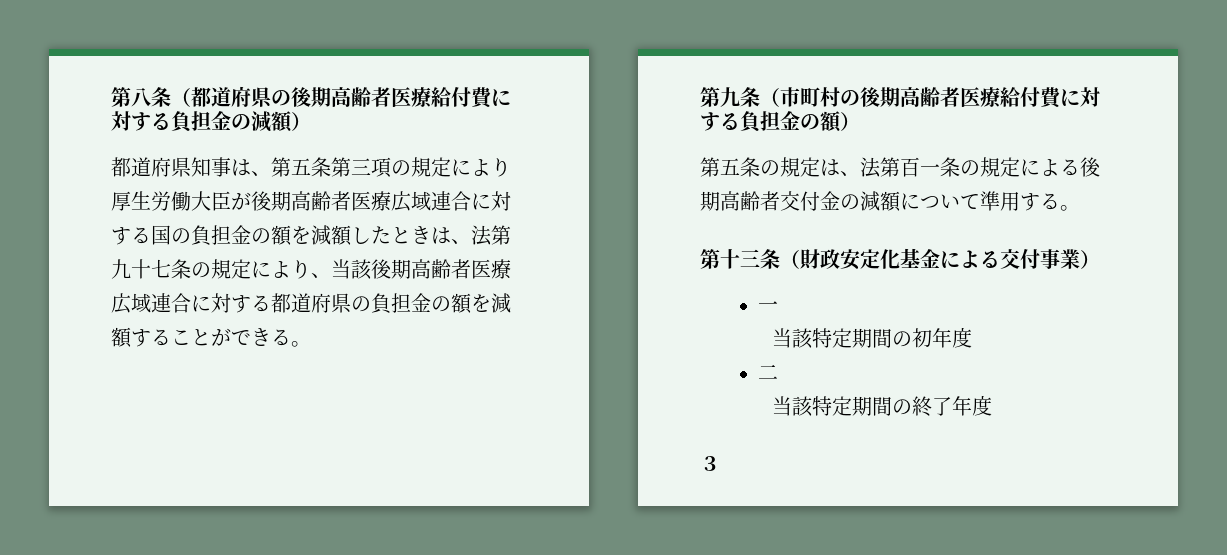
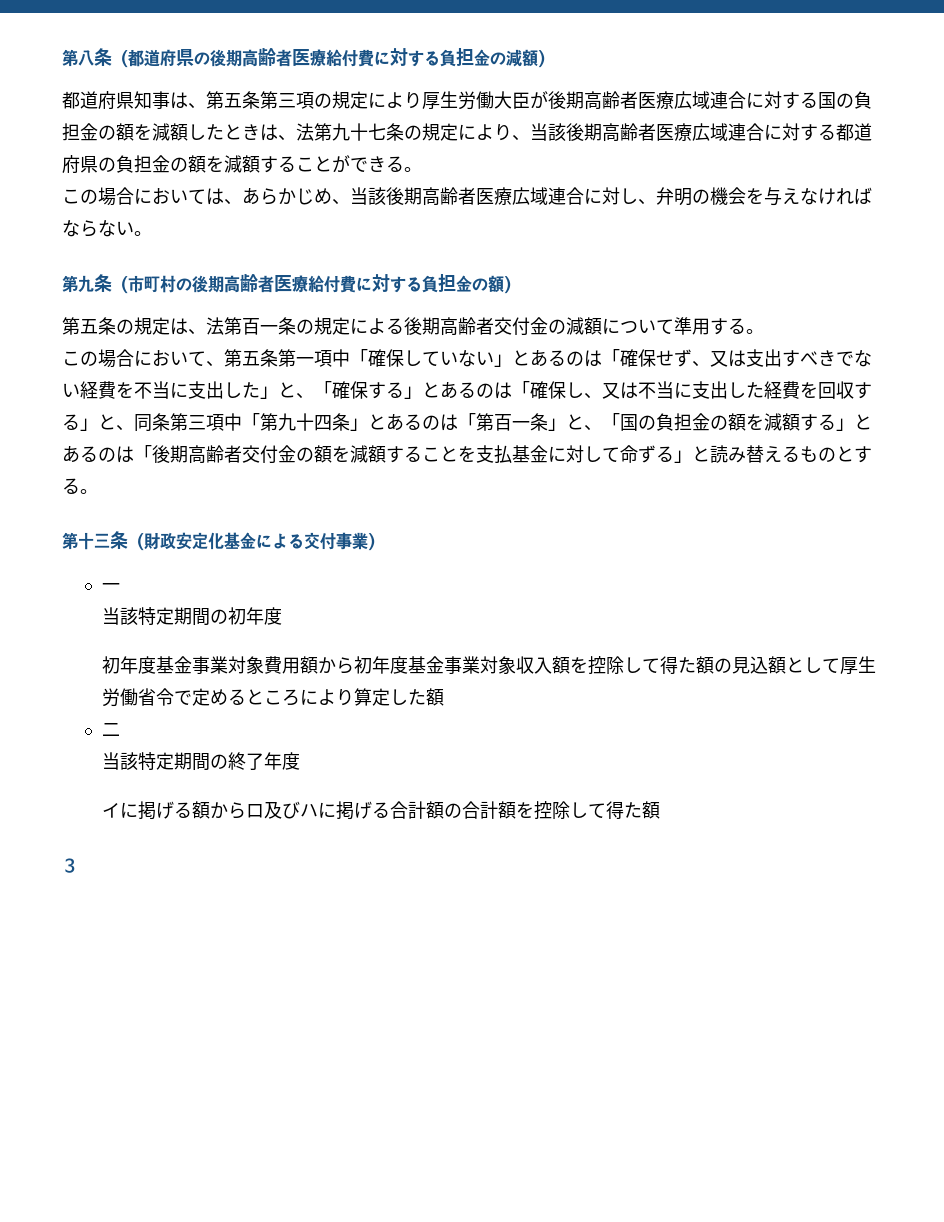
+ この場合においては、あらかじめ、当該後期高齢者医療広域連合に対し、弁明の機会を与えなければならない。
+ この場合において、第五条第一項中「確保していない」とあるのは「確保せず、又は支出すべきでない経費を不当に支出した」と、「確保する」とあるのは「確保し、又は不当に支出した経費を回収する」と、同条第三項中「第九十四条」とあるのは「第百一条」と、「国の負担金の額を減額する」とあるのは「後期高齢者交付金の額を減額することを支払基金に対して命ずる」と読み替えるものとする。
+ 初年度基金事業対象費用額から初年度基金事業対象収入額を控除して得た額の見込額として厚生労働省令で定めるところにより算定した額
+ イに掲げる額からロ及びハに掲げる合計額の合計額を控除して得た額

